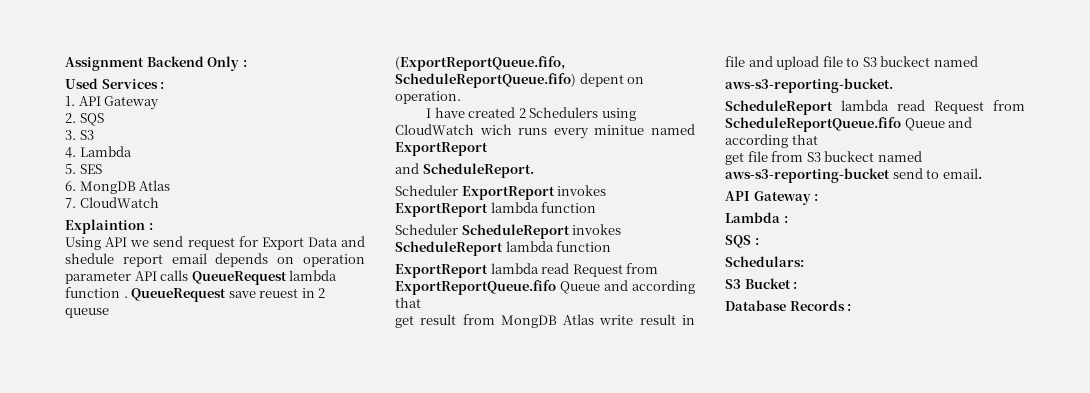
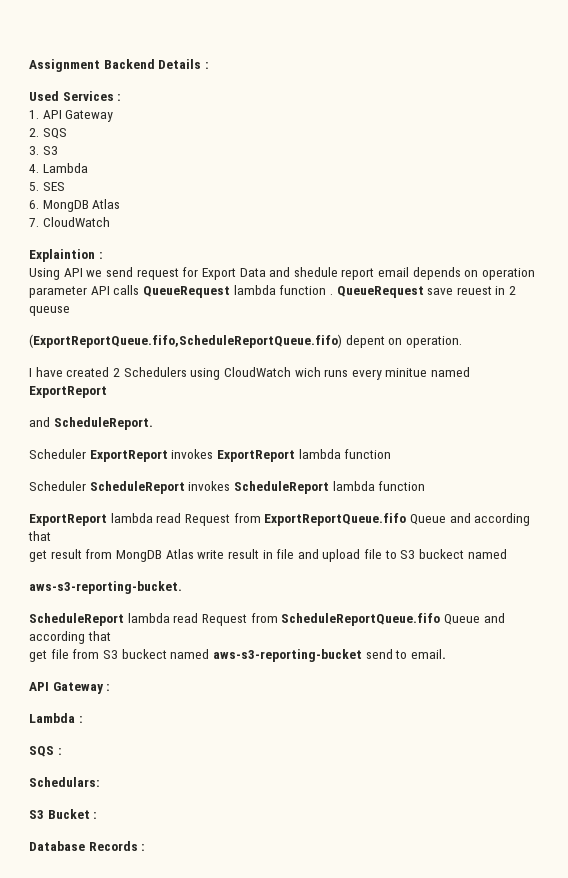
- Assignment Backend Only :
+ Assignment Backend Details :

